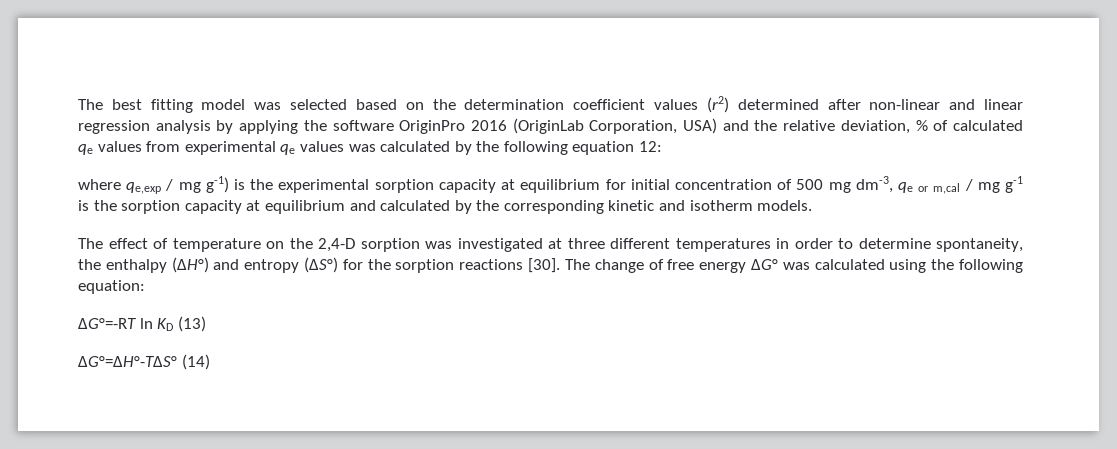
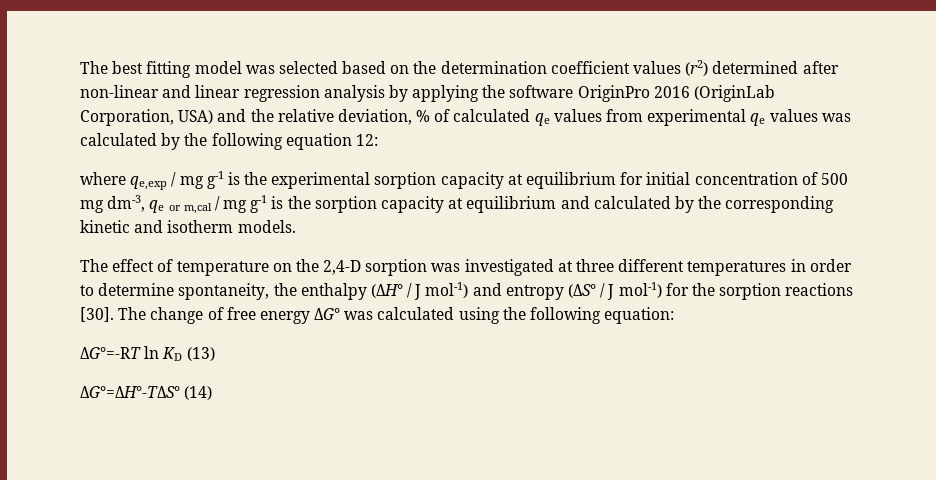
- where qe,exp / mg g-1) is the experimental sorption capacity at equilibrium for initial concentration of 500 mg dm-3, qe or m,cal / mg g-1 is the sorption capacity at equilibrium and calculated by the corresponding kinetic and isotherm models.
+ where qe,exp / mg g-1 is the experimental sorption capacity at equilibrium for initial concentration of 500 mg dm-3, qe or m,cal / mg g-1 is the sorption capacity at equilibrium and calculated by the corresponding kinetic and isotherm models.
- The effect of temperature on the 2,4-D sorption was investigated at three different temperatures in order to determine spontaneity, the enthalpy (ΔH°) and entropy (ΔS°) for the sorption reactions [30].
+ The effect of temperature on the 2,4-D sorption was investigated at three different temperatures in order to determine spontaneity, the enthalpy (ΔH° / J mol-1) and entropy (ΔS° / J mol-1) for the sorption reactions [30].

